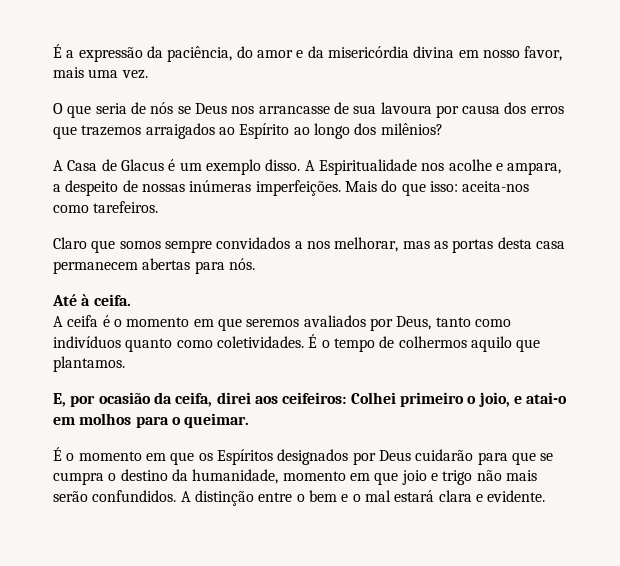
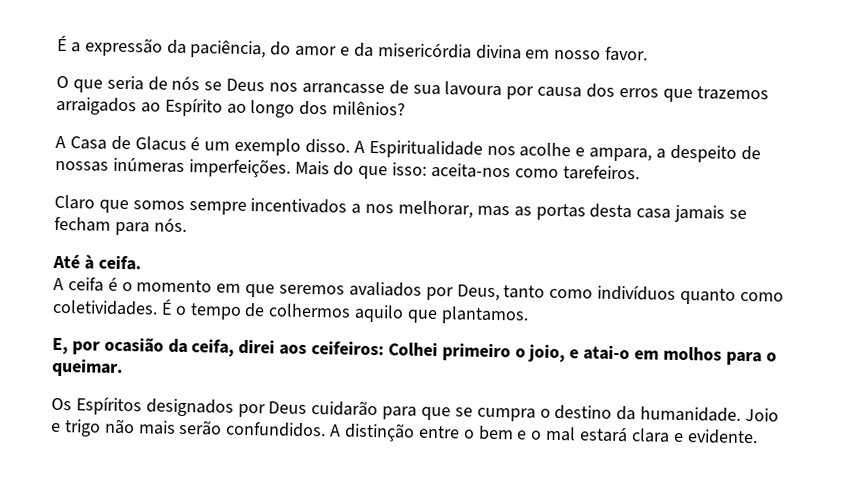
- É a expressão da paciência, do amor e da misericórdia divina em nosso favor, mais uma vez.
+ É a expressão da paciência, do amor e da misericórdia divina em nosso favor.
- Claro que somos sempre convidados a nos melhorar, mas as portas desta casa permanecem abertas para nós.
+ Claro que somos sempre incentivados a nos melhorar, mas as portas desta casa jamais se fecham para nós.
- É o momento em que os Espíritos designados por Deus cuidarão para que se cumpra o destino da humanidade, momento em que joio e trigo não mais serão confundidos.
+ Os Espíritos designados por Deus cuidarão para que se cumpra o destino da humanidade. Joio e trigo não mais serão confundidos.

